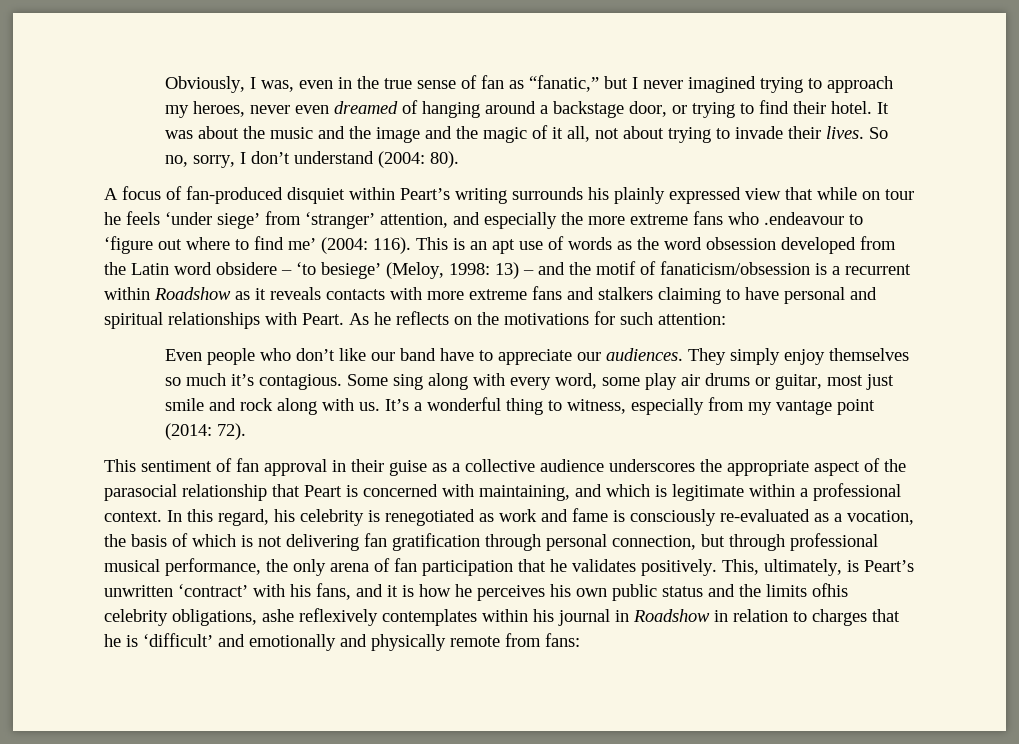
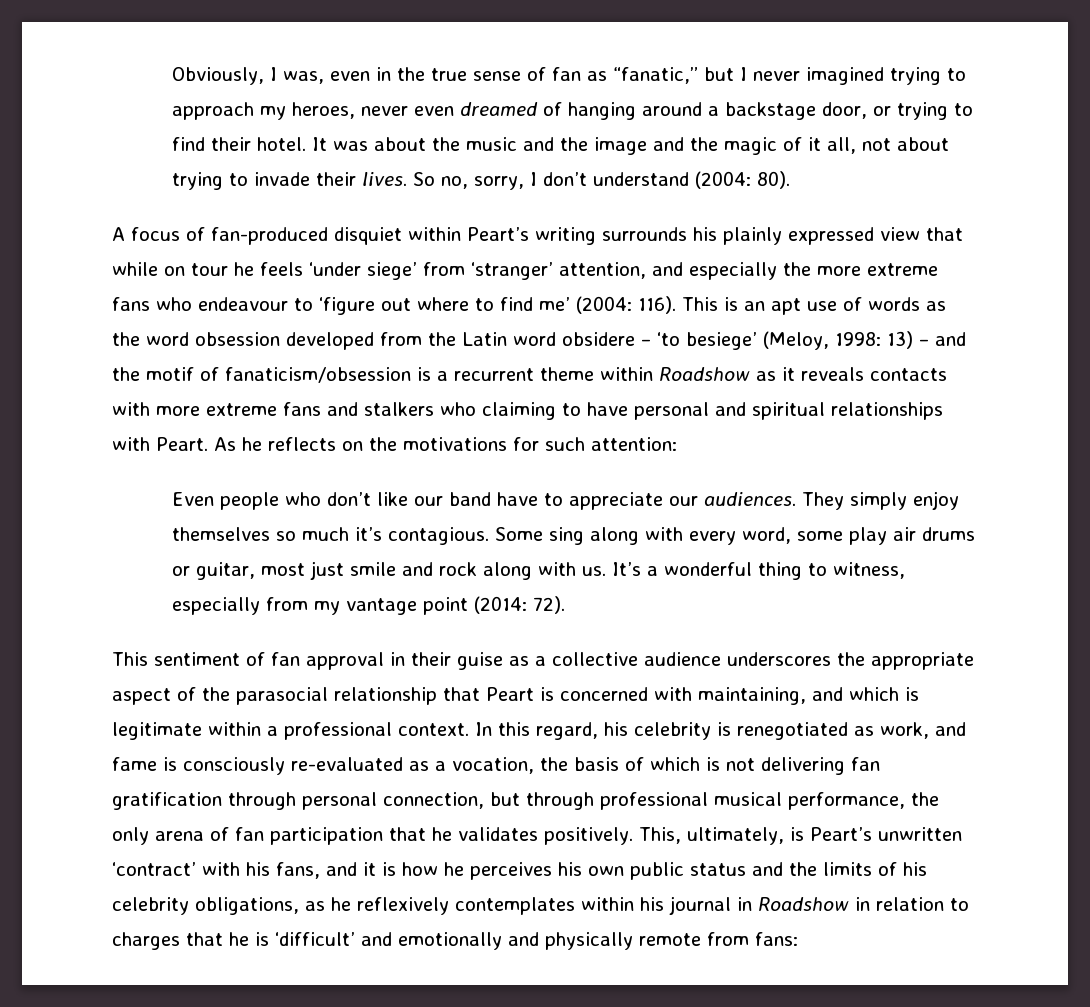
- A focus of fan-produced disquiet within Peart’s writing surrounds his plainly expressed view that while on tour he feels ‘under siege’ from ‘stranger’ attention, and especially the more extreme fans who .endeavour to ‘figure out where to find me’ (2004: 116).
+ A focus of fan-produced disquiet within Peart’s writing surrounds his plainly expressed view that while on tour he feels ‘under siege’ from ‘stranger’ attention, and especially the more extreme fans who endeavour to ‘figure out where to find me’ (2004: 116).
- This is an apt use of words as the word obsession developed from the Latin word obsidere – ‘to besiege’ (Meloy, 1998: 13) – and the motif of fanaticism/obsession is a recurrent within Roadshow as it reveals contacts with more extreme fans and stalkers claiming to have personal and spiritual relationships with Peart.
+ This is an apt use of words as the word obsession developed from the Latin word obsidere – ‘to besiege’ (Meloy, 1998: 13) – and the motif of fanaticism/obsession is a recurrent theme within Roadshow as it reveals contacts with more extreme fans and stalkers who claiming to have personal and spiritual relationships with Peart.
- In this regard, his celebrity is renegotiated as work and fame is consciously re-evaluated as a vocation, the basis of which is not delivering fan gratification through personal connection, but through professional musical performance, the only arena of fan participation that he validates positively.
+ In this regard, his celebrity is renegotiated as work, and fame is consciously re-evaluated as a vocation, the basis of which is not delivering fan gratification through personal connection, but through professional musical performance, the only arena of fan participation that he validates positively.
- This, ultimately, is Peart’s unwritten ‘contract’ with his fans, and it is how he perceives his own public status and the limits ofhis celebrity obligations, ashe reflexively contemplates within his journal in Roadshow in relation to charges that he is ‘difficult’ and emotionally and physically remote from fans:
+ This, ultimately, is Peart’s unwritten ‘contract’ with his fans, and it is how he perceives his own public status and the limits of his celebrity obligations, as he reflexively contemplates within his journal in Roadshow in relation to charges that he is ‘difficult’ and emotionally and physically remote from fans:

